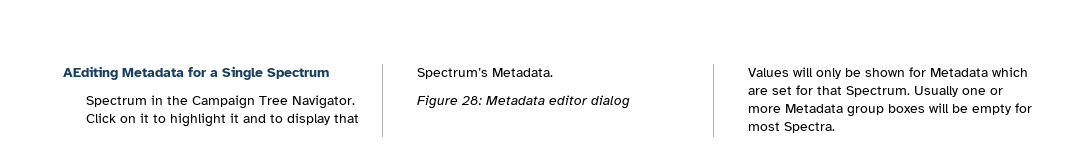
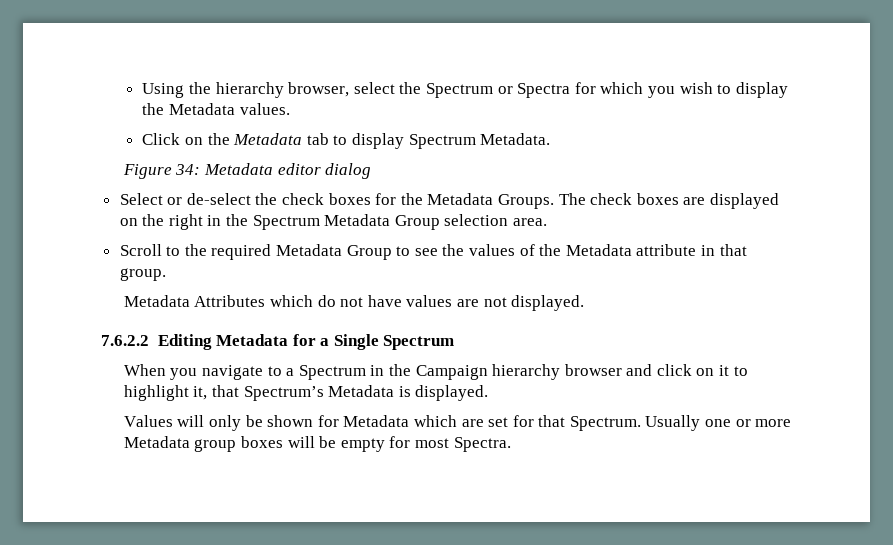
- AEditing Metadata for a Single Spectrum
+ Using the hierarchy browser, select the Spectrum or Spectra for which you wish to display the Metadata values.
+ Click on the Metadata tab to display Spectrum Metadata.
+ Figure 34: Metadata editor dialog
+ Select or de-select the check boxes for the Metadata Groups. The check boxes are displayed on the right in the Spectrum Metadata Group selection area.
+ Scroll to the required Metadata Group to see the values of the Metadata attribute in that group.
+ Metadata Attributes which do not have values are not displayed.
+ 7.6.2.2 Editing Metadata for a Single Spectrum
- Spectrum in the Campaign Tree Navigator. Click on it to highlight it and to display that Spectrum’s Metadata.
- Figure 28: Metadata editor dialog
+ When you navigate to a Spectrum in the Campaign hierarchy browser and click on it to highlight it, that Spectrum’s Metadata is displayed.

